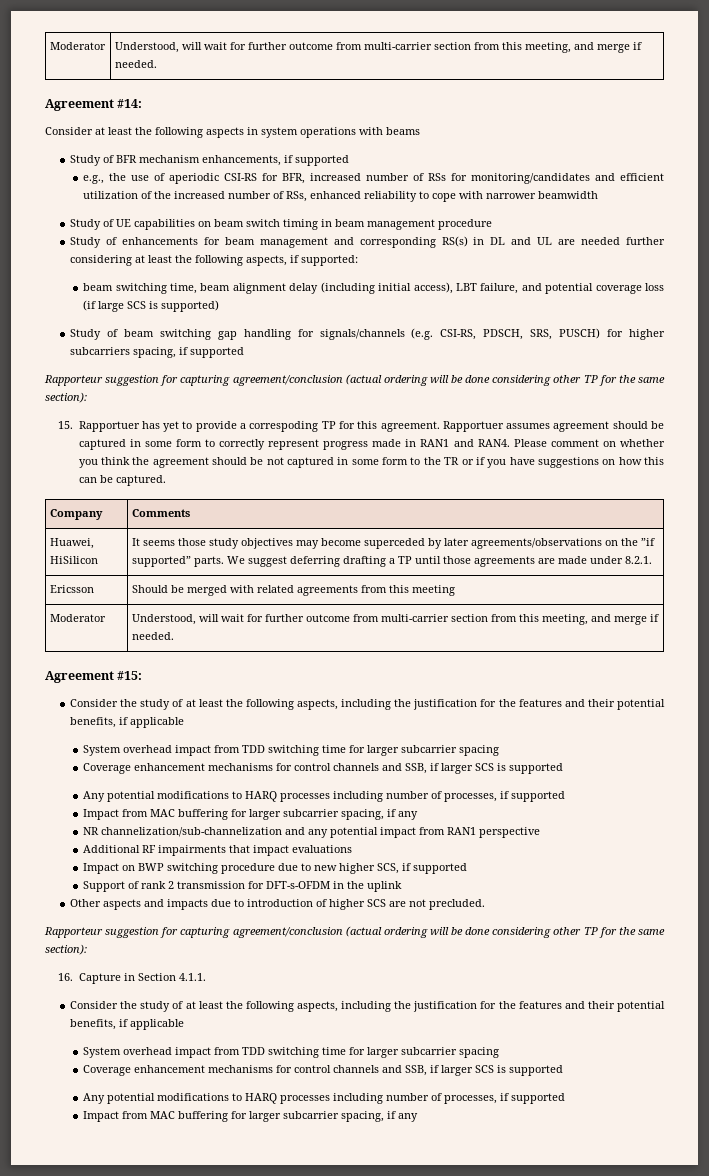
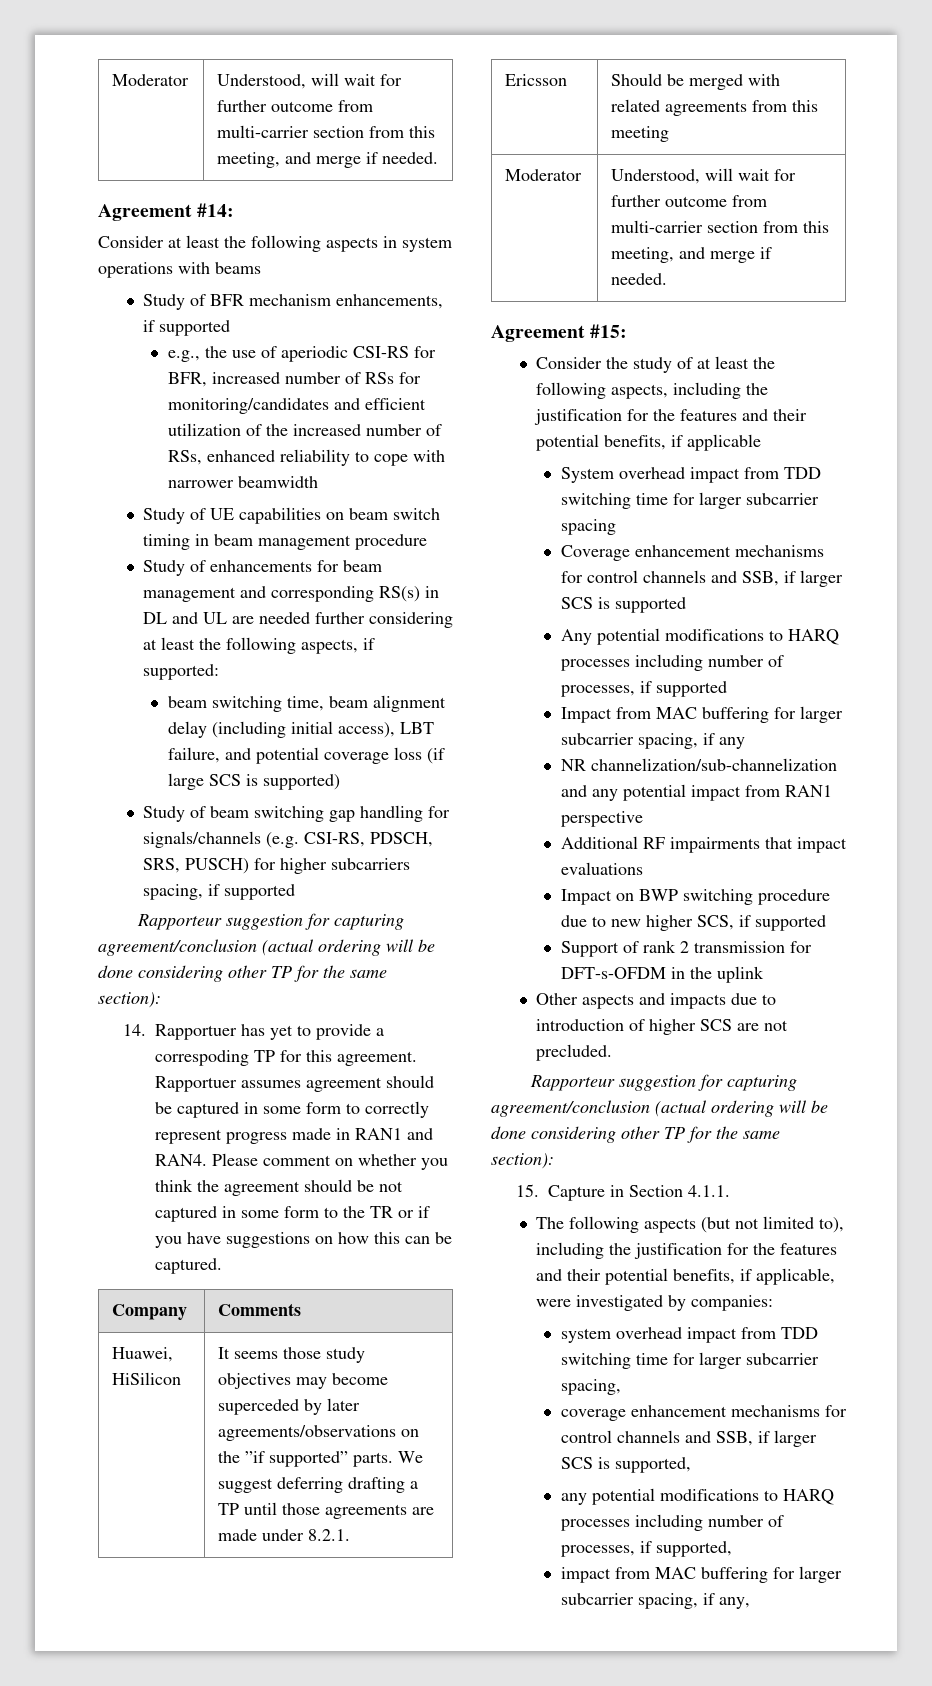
- 15. Rapportuer has yet to provide a correspoding TP for this agreement.
+ 14. Rapportuer has yet to provide a correspoding TP for this agreement.
- 16. Capture in Section 4.1.1.
- Consider the study of at least the following aspects, including the justification for the features and their potential benefits, if applicable
- System overhead impact from TDD switching time for larger subcarrier spacing
- Coverage enhancement mechanisms for control channels and SSB, if larger SCS is supported
- Any potential modifications to HARQ processes including number of processes, if supported
- Impact from MAC buffering for larger subcarrier spacing, if any
+ 15. Capture in Section 4.1.1.
+ The following aspects (but not limited to), including the justification for the features and their potential benefits, if applicable, were investigated by companies:
+ system overhead impact from TDD switching time for larger subcarrier spacing,
+ coverage enhancement mechanisms for control channels and SSB, if larger SCS is supported,
+ any potential modifications to HARQ processes including number of processes, if supported,
+ impact from MAC buffering for larger subcarrier spacing, if any,

